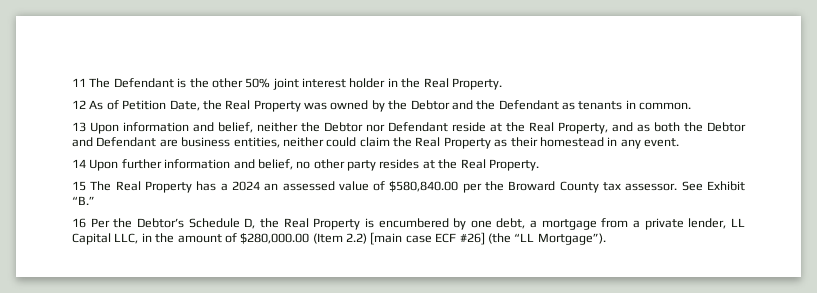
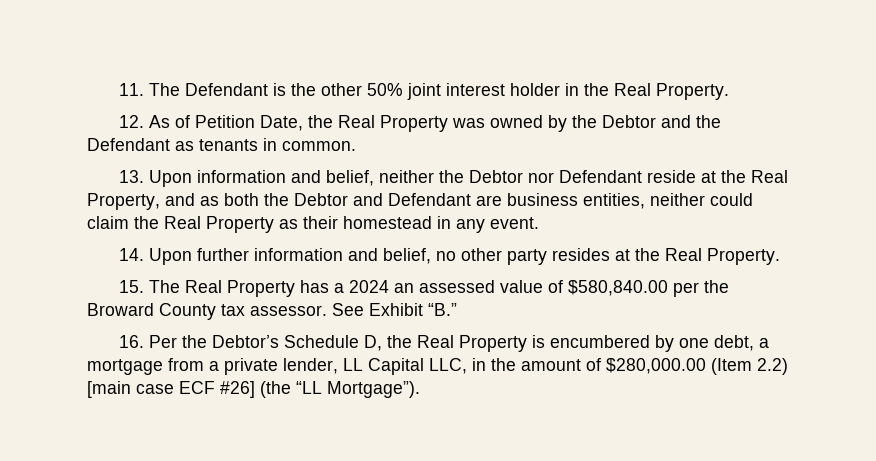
- 11 The Defendant is the other 50% joint interest holder in the Real Property.
+ 11. The Defendant is the other 50% joint interest holder in the Real Property.
- 12 As of Petition Date, the Real Property was owned by the Debtor and the Defendant as tenants in common.
+ 12. As of Petition Date, the Real Property was owned by the Debtor and the Defendant as tenants in common.
- 13 Upon information and belief, neither the Debtor nor Defendant reside at the Real Property, and as both the Debtor and Defendant are business entities, neither could claim the Real Property as their homestead in any event.
+ 13. Upon information and belief, neither the Debtor nor Defendant reside at the Real Property, and as both the Debtor and Defendant are business entities, neither could claim the Real Property as their homestead in any event.
- 14 Upon further information and belief, no other party resides at the Real Property.
+ 14. Upon further information and belief, no other party resides at the Real Property.
- 15 The Real Property has a 2024 an assessed value of $580,840.00 per the Broward County tax assessor.
+ 15. The Real Property has a 2024 an assessed value of $580,840.00 per the Broward County tax assessor.
- 16 Per the Debtor’s Schedule D, the Real Property is encumbered by one debt, a mortgage from a private lender, LL Capital LLC, in the amount of $280,000.00 (Item 2.2) [main case ECF #26] (the “LL Mortgage”).
+ 16. Per the Debtor’s Schedule D, the Real Property is encumbered by one debt, a mortgage from a private lender, LL Capital LLC, in the amount of $280,000.00 (Item 2.2) [main case ECF #26] (the “LL Mortgage”).

